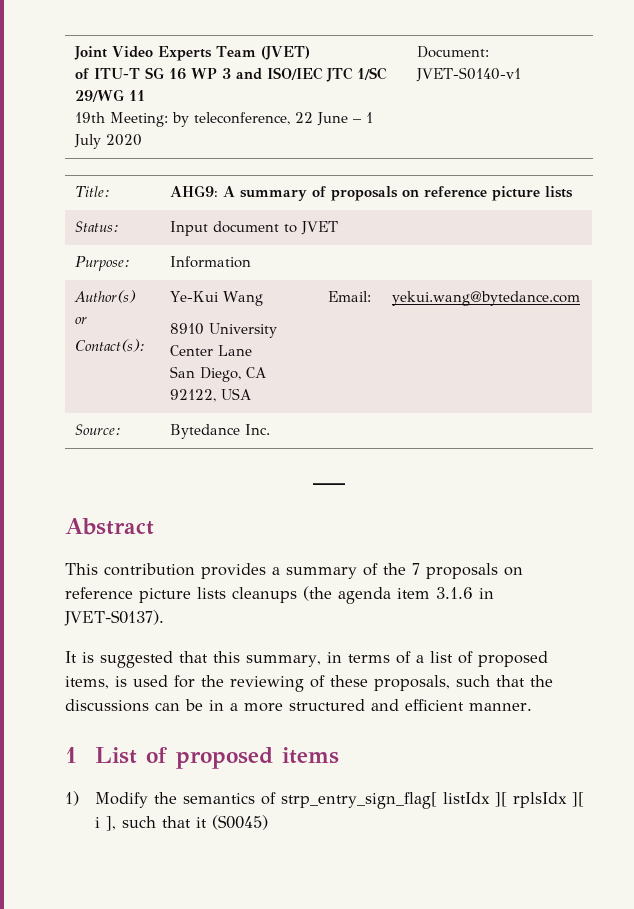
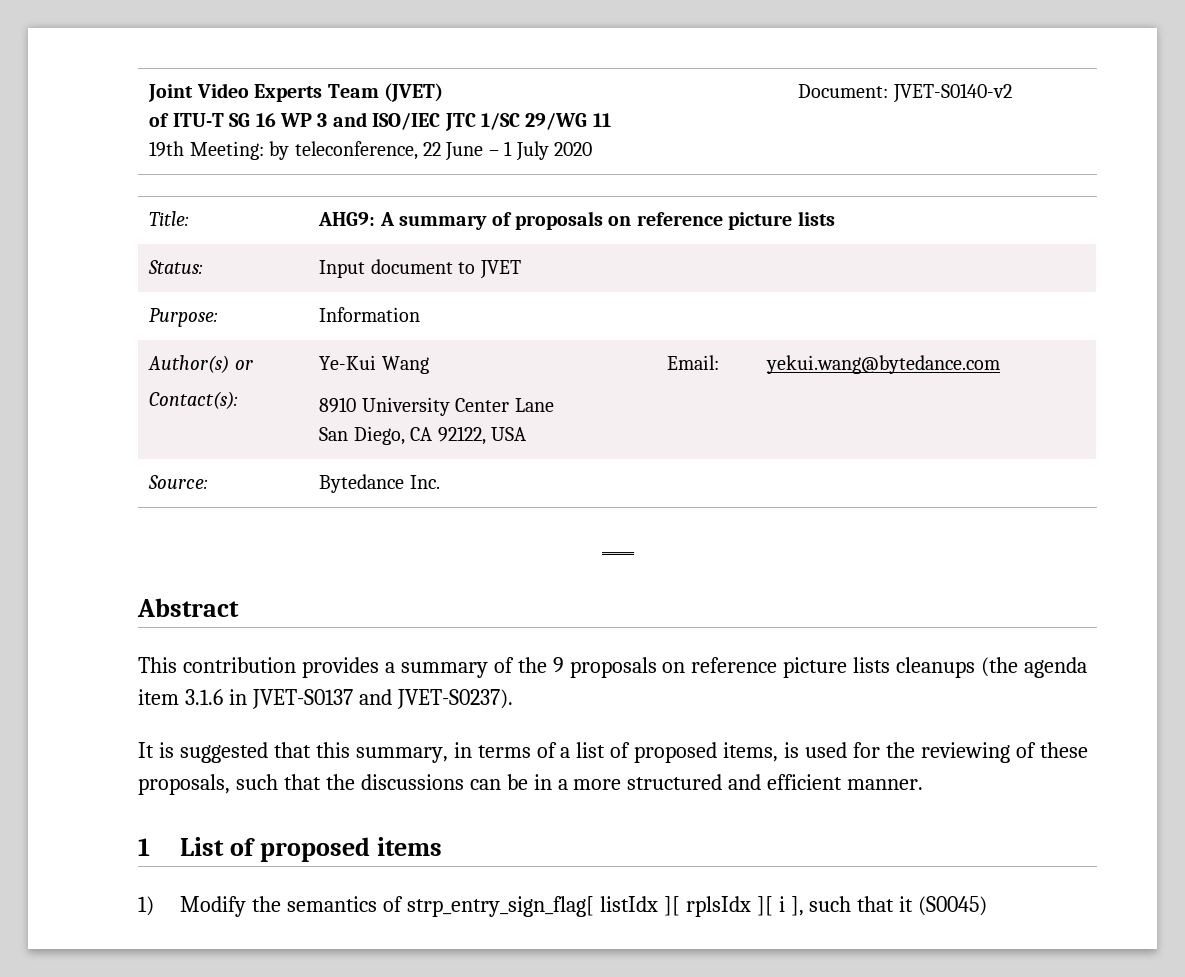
  Joint Video Experts Team (JVET)
  of ITU-T SG 16 WP 3 and ISO/IEC JTC 1/SC 29/WG 11
- 19th Meeting: by teleconference, 22 June – 1 July 2020 | Document: JVET-S0140-v1
+ 19th Meeting: by teleconference, 22 June – 1 July 2020 | Document: JVET-S0140-v2
- This contribution provides a summary of the 7 proposals on reference picture lists cleanups (the agenda item 3.1.6 in JVET-S0137).
+ This contribution provides a summary of the 9 proposals on reference picture lists cleanups (the agenda item 3.1.6 in JVET-S0137 and JVET-S0237).

